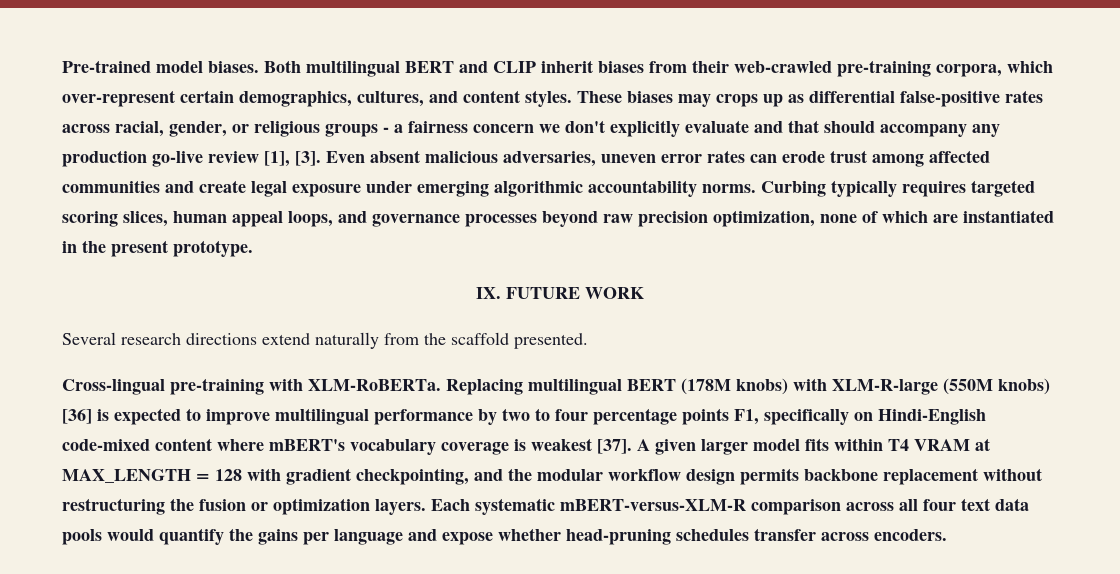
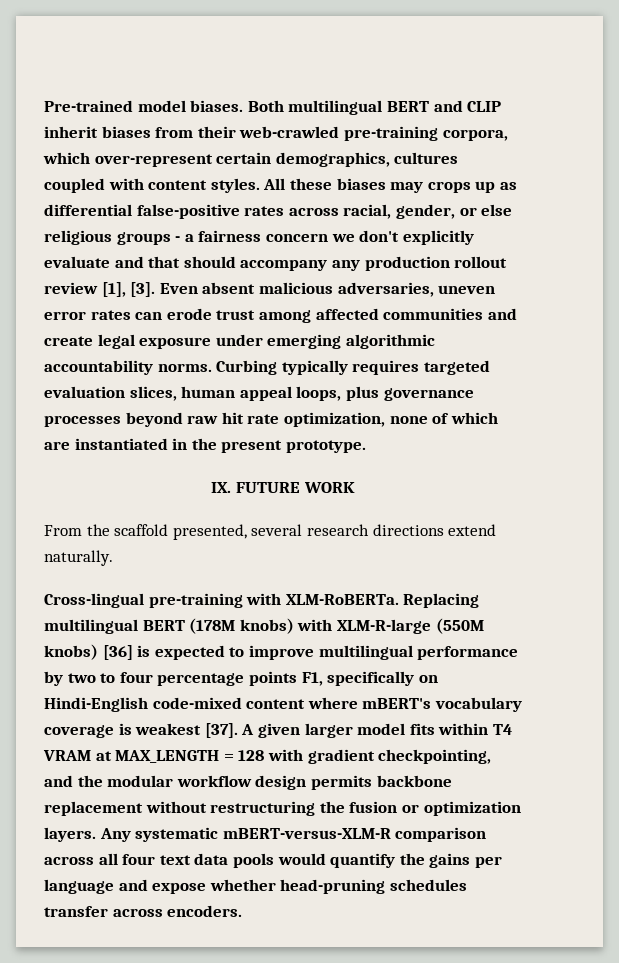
- Both multilingual BERT and CLIP inherit biases from their web-crawled pre-training corpora, which over-represent certain demographics, cultures, and content styles. These biases may crops up as differential false-positive rates across racial, gender, or religious groups - a fairness concern we don't explicitly evaluate and that should accompany any production go-live review [1], [3].
+ Both multilingual BERT and CLIP inherit biases from their web-crawled pre-training corpora, which over-represent certain demographics, cultures coupled with content styles. All these biases may crops up as differential false-positive rates across racial, gender, or else religious groups - a fairness concern we don't explicitly evaluate and that should accompany any production rollout review [1], [3].
- Curbing typically requires targeted scoring slices, human appeal loops, and governance processes beyond raw precision optimization, none of which are instantiated in the present prototype.
+ Curbing typically requires targeted evaluation slices, human appeal loops, plus governance processes beyond raw hit rate optimization, none of which are instantiated in the present prototype.
- Several research directions extend naturally from the scaffold presented.
+ From the scaffold presented, several research directions extend naturally.
- Each systematic mBERT-versus-XLM-R comparison across all four text data pools would quantify the gains per language and expose whether head-pruning schedules transfer across encoders.
+ Any systematic mBERT-versus-XLM-R comparison across all four text data pools would quantify the gains per language and expose whether head-pruning schedules transfer across encoders.

